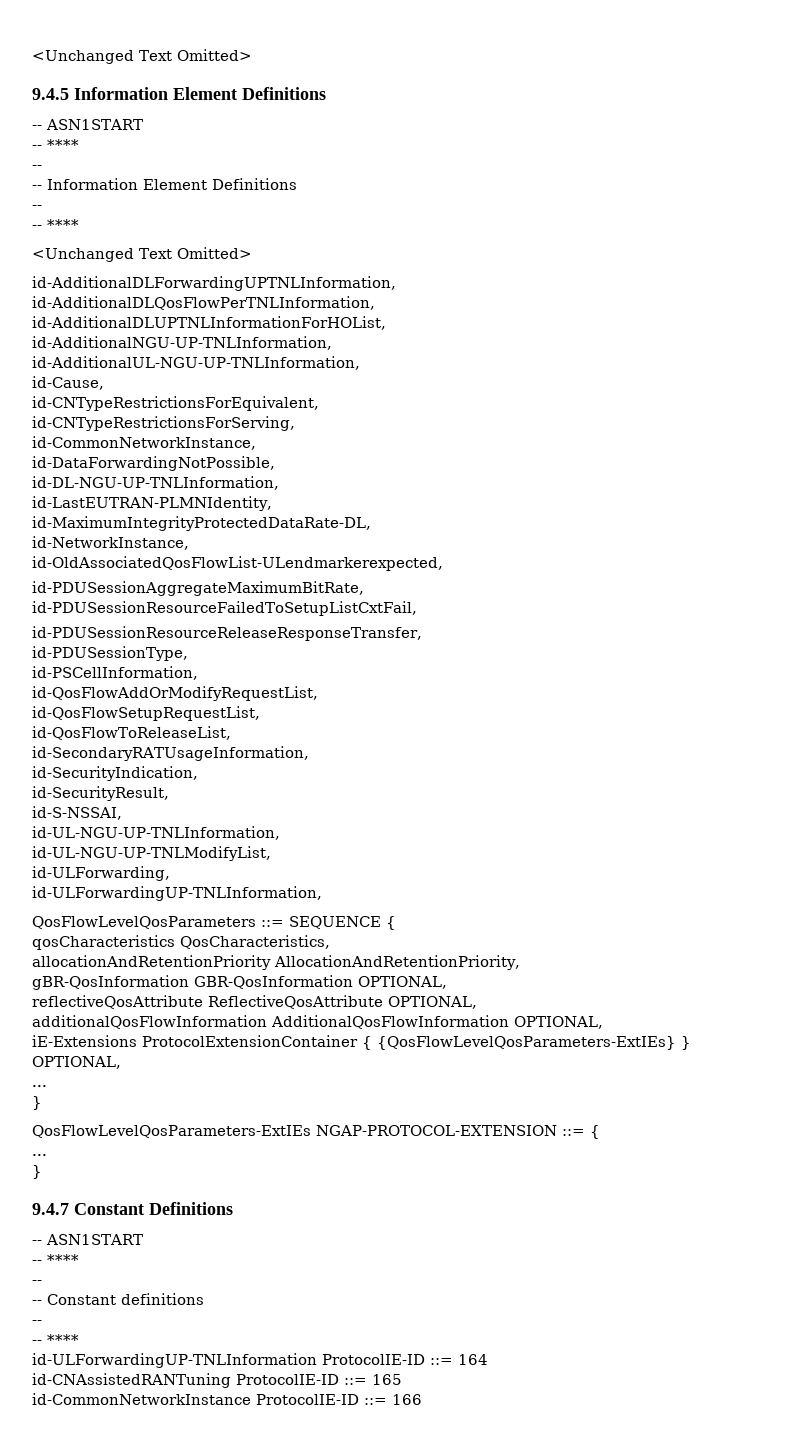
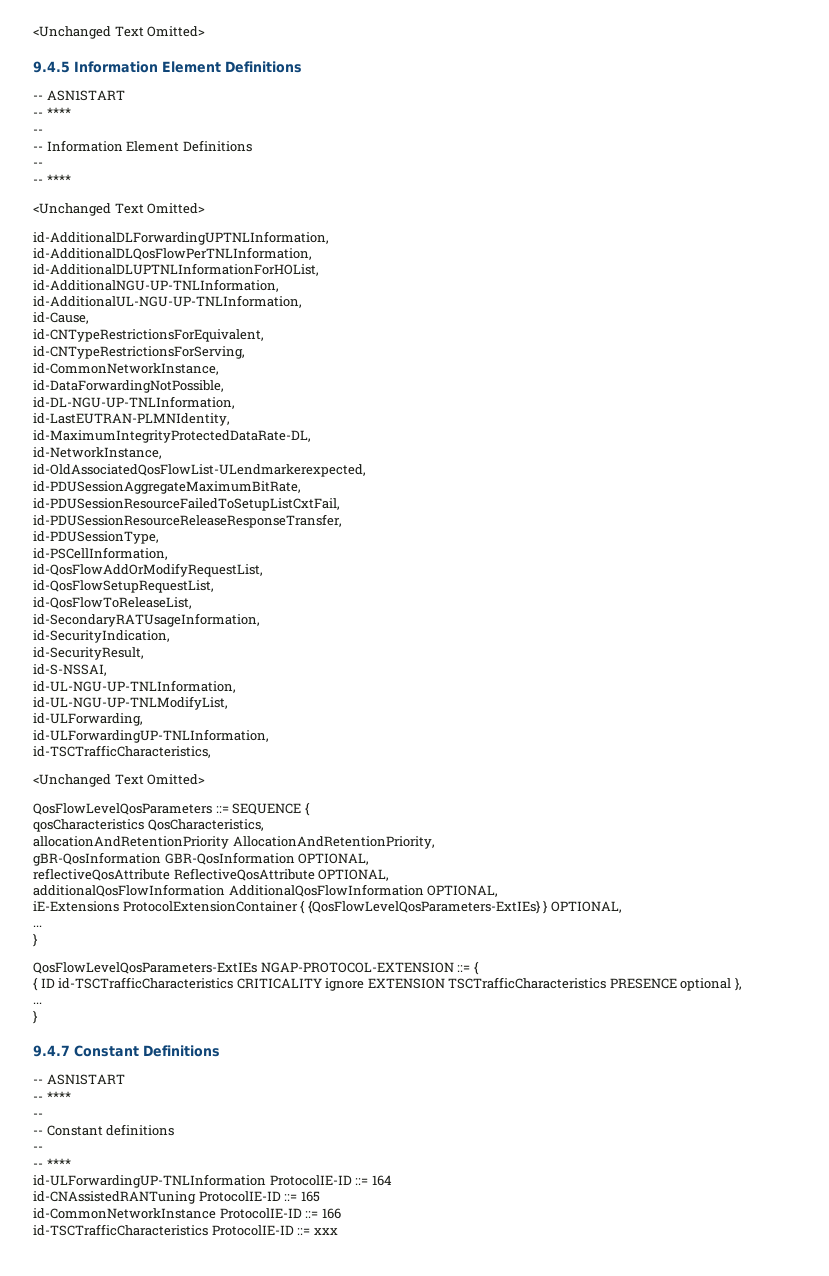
+ id-TSCTrafficCharacteristics,
+ <Unchanged Text Omitted>
+ { ID id-TSCTrafficCharacteristics CRITICALITY ignore EXTENSION TSCTrafficCharacteristics PRESENCE optional },
+ id-TSCTrafficCharacteristics ProtocolIE-ID ::= xxx

